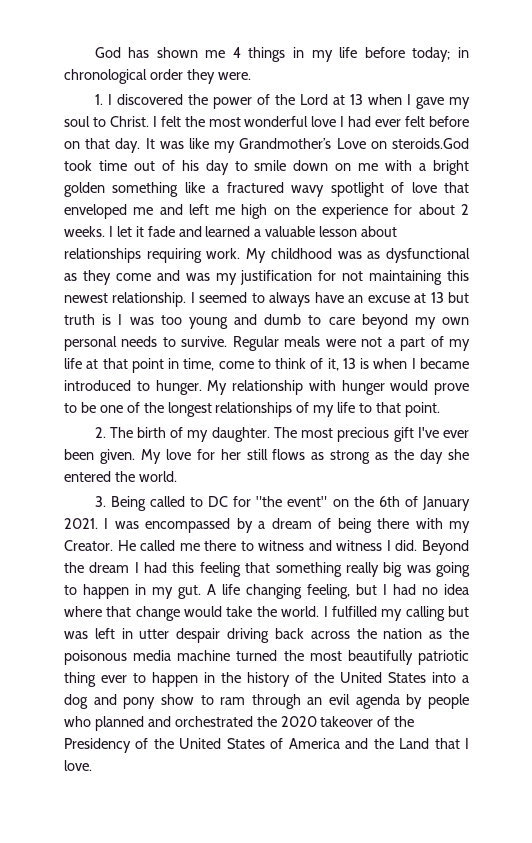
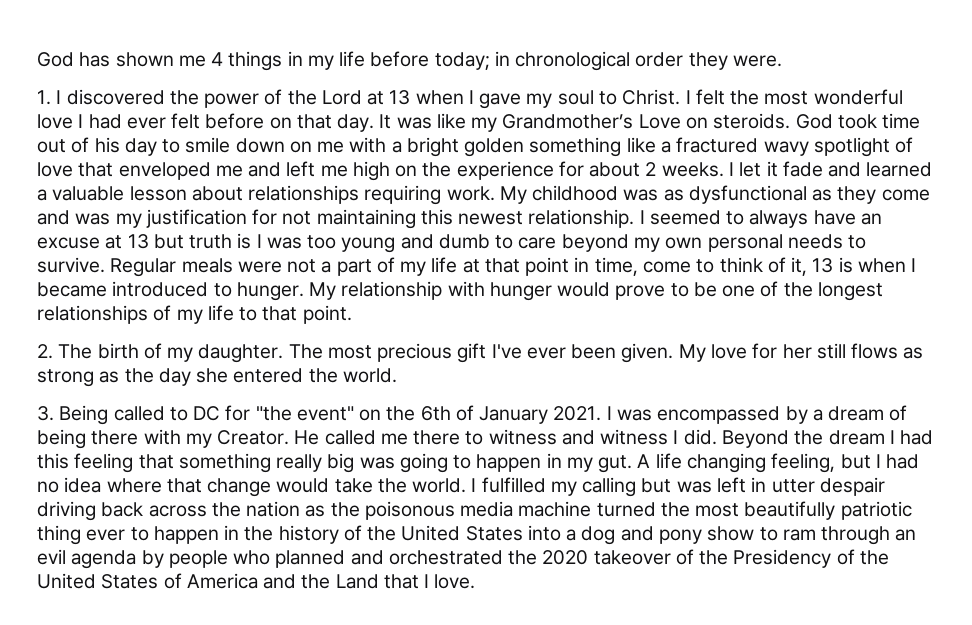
- It was like my Grandmother’s Love on steroids.God took time out of his day to smile down on me with a bright golden something like a fractured wavy spotlight of love that enveloped me and left me high on the experience for about 2 weeks.
+ It was like my Grandmother’s Love on steroids. God took time out of his day to smile down on me with a bright golden something like a fractured wavy spotlight of love that enveloped me and left me high on the experience for about 2 weeks.

